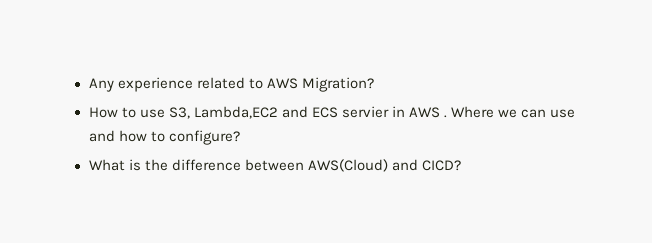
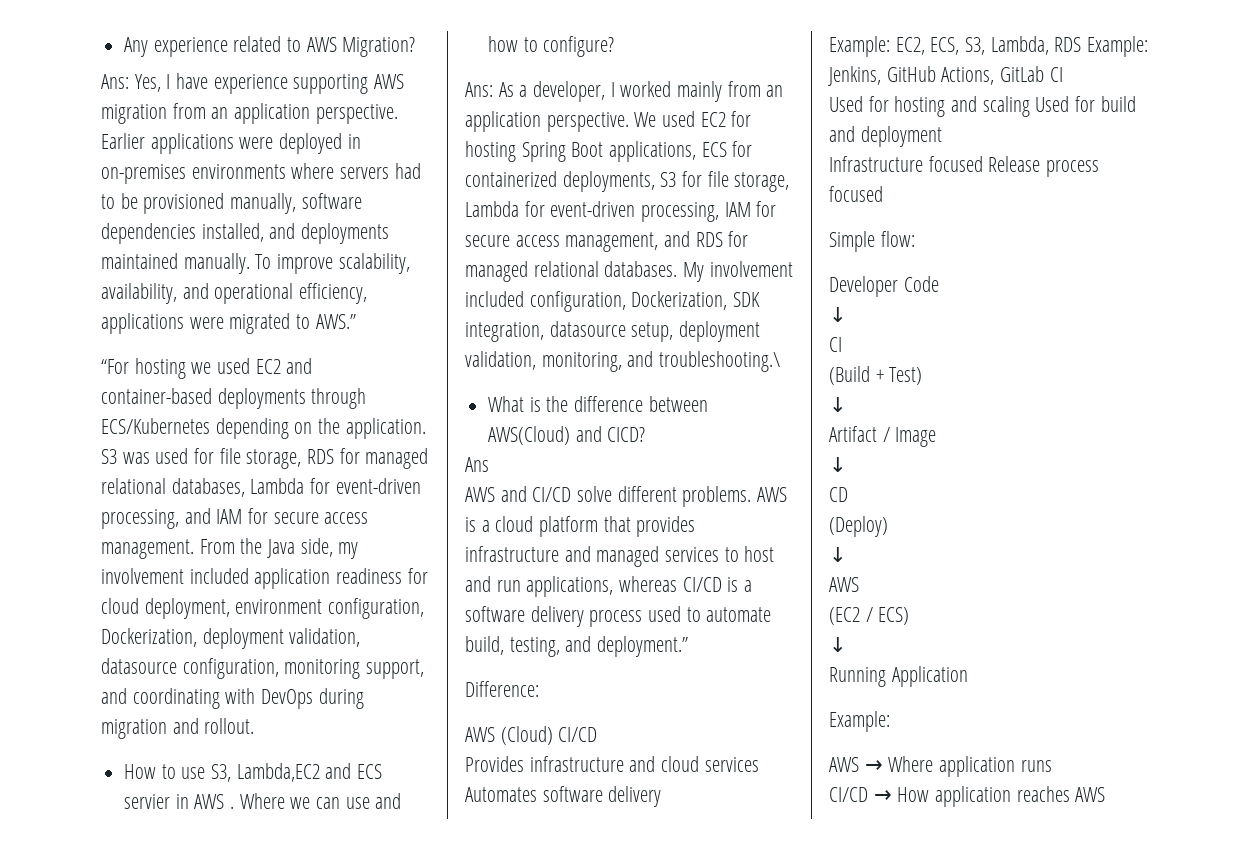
+ Ans: Yes, I have experience supporting AWS migration from an application perspective. Earlier applications were deployed in on-premises environments where servers had to be provisioned manually, software dependencies installed, and deployments maintained manually. To improve scalability, availability, and operational efficiency, applications were migrated to AWS.”
+ “For hosting we used EC2 and container-based deployments through ECS/Kubernetes depending on the application. S3 was used for file storage, RDS for managed relational databases, Lambda for event-driven processing, and IAM for secure access management. From the Java side, my involvement included application readiness for cloud deployment, environment configuration, Dockerization, deployment validation, datasource configuration, monitoring support, and coordinating with DevOps during migration and rollout.
+ Ans: As a developer, I worked mainly from an application perspective. We used EC2 for hosting Spring Boot applications, ECS for containerized deployments, S3 for file storage, Lambda for event-driven processing, IAM for secure access management, and RDS for managed relational databases. My involvement included configuration, Dockerization, SDK integration, datasource setup, deployment validation, monitoring, and troubleshooting.\
+ Ans
+ AWS and CI/CD solve different problems. AWS is a cloud platform that provides infrastructure and managed services to host and run applications, whereas CI/CD is a software delivery process used to automate build, testing, and deployment.”
+ Difference:
+ AWS (Cloud) CI/CD
+ Provides infrastructure and cloud services Automates software delivery
+ Example: EC2, ECS, S3, Lambda, RDS Example: Jenkins, GitHub Actions, GitLab CI
+ Used for hosting and scaling Used for build and deployment
+ Infrastructure focused Release process focused
+ Simple flow:
+ Developer Code
+ ↓
+ CI
+ (Build + Test)
+ ↓
+ Artifact / Image
+ ↓
+ CD
+ (Deploy)
+ ↓
+ AWS
+ (EC2 / ECS)
+ ↓
+ Running Application
+ Example:
+ AWS → Where application runs
+ CI/CD → How application reaches AWS

